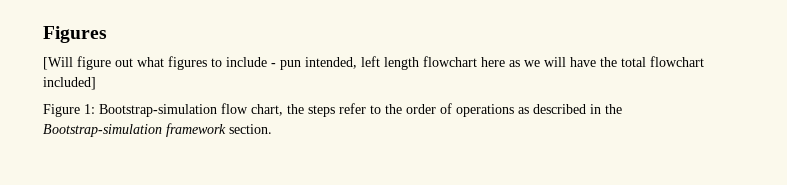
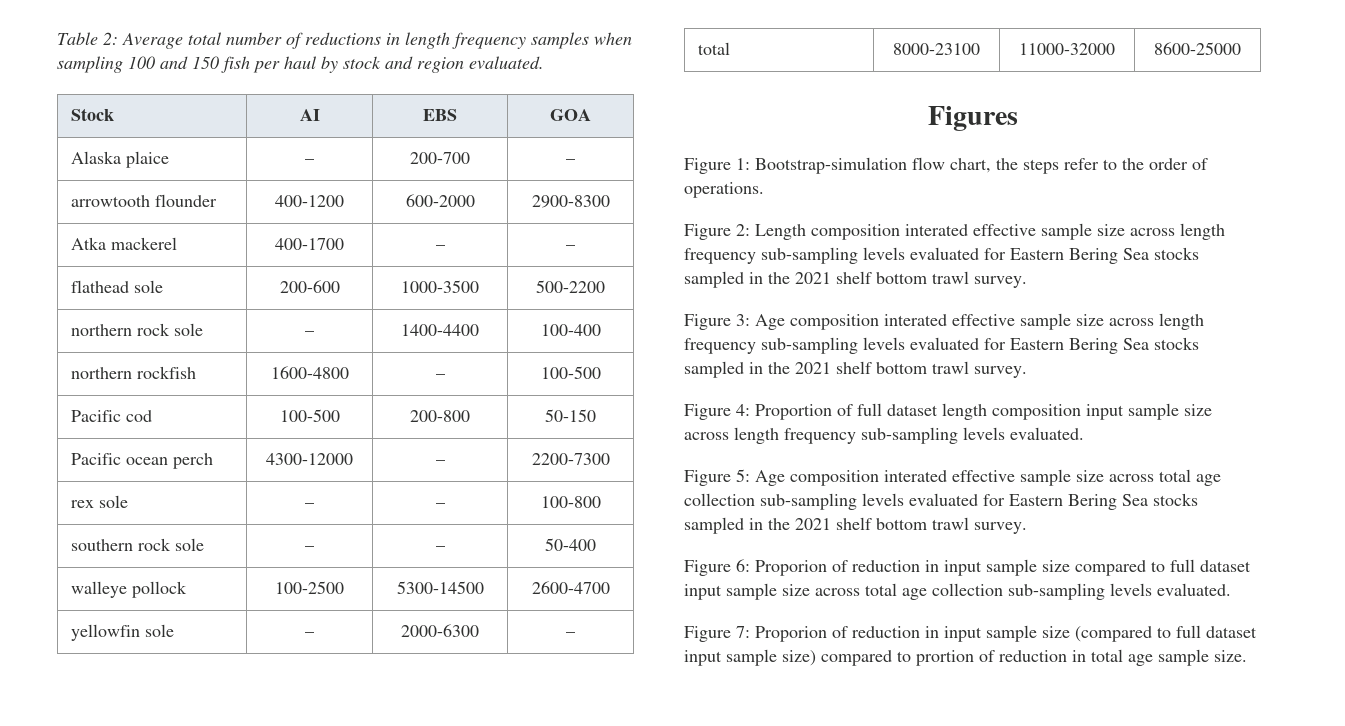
+ Table 2: Average total number of reductions in length frequency samples when sampling 100 and 150 fish per haul by stock and region evaluated.
+ Stock | AI | EBS | GOA
+ Alaska plaice | – | 200-700 | –
+ arrowtooth flounder | 400-1200 | 600-2000 | 2900-8300
+ Atka mackerel | 400-1700 | – | –
+ flathead sole | 200-600 | 1000-3500 | 500-2200
+ northern rock sole | – | 1400-4400 | 100-400
+ northern rockfish | 1600-4800 | – | 100-500
+ Pacific cod | 100-500 | 200-800 | 50-150
+ Pacific ocean perch | 4300-12000 | – | 2200-7300
+ rex sole | – | – | 100-800
+ southern rock sole | – | – | 50-400
+ walleye pollock | 100-2500 | 5300-14500 | 2600-4700
+ yellowfin sole | – | 2000-6300 | –
+ total | 8000-23100 | 11000-32000 | 8600-25000
  Figures
- [Will figure out what figures to include - pun intended, left length flowchart here as we will have the total flowchart included]
- Figure 1: Bootstrap-simulation flow chart, the steps refer to the order of operations as described in the Bootstrap-simulation framework section.
+ Figure 1: Bootstrap-simulation flow chart, the steps refer to the order of operations.
+ Figure 2: Length composition interated effective sample size across length frequency sub-sampling levels evaluated for Eastern Bering Sea stocks sampled in the 2021 shelf bottom trawl survey.
+ Figure 3: Age composition interated effective sample size across length frequency sub-sampling levels evaluated for Eastern Bering Sea stocks sampled in the 2021 shelf bottom trawl survey.
+ Figure 4: Proportion of full dataset length composition input sample size across length frequency sub-sampling levels evaluated.
+ Figure 5: Age composition interated effective sample size across total age collection sub-sampling levels evaluated for Eastern Bering Sea stocks sampled in the 2021 shelf bottom trawl survey.
+ Figure 6: Proporion of reduction in input sample size compared to full dataset input sample size across total age collection sub-sampling levels evaluated.
+ Figure 7: Proporion of reduction in input sample size (compared to full dataset input sample size) compared to prortion of reduction in total age sample size.

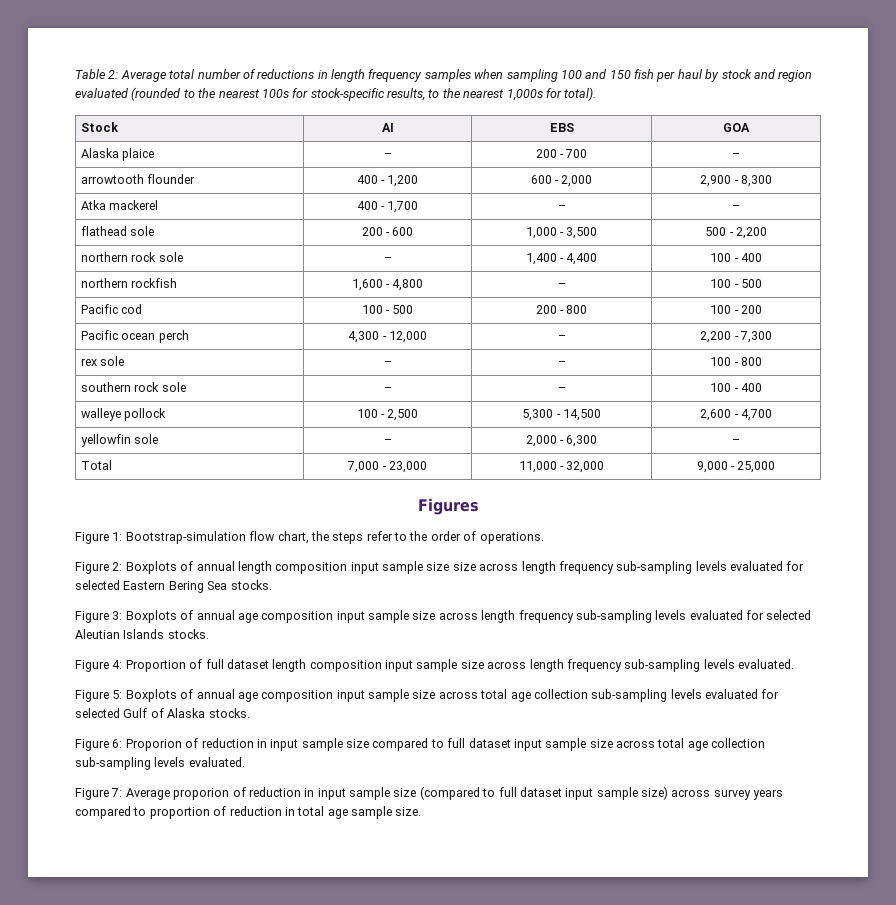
- Table 2: Average total number of reductions in length frequency samples when sampling 100 and 150 fish per haul by stock and region evaluated.
+ Table 2: Average total number of reductions in length frequency samples when sampling 100 and 150 fish per haul by stock and region evaluated (rounded to the nearest 100s for stock-specific results, to the nearest 1,000s for total).
- Alaska plaice | – | 200-700 | –
+ Alaska plaice | – | 200 - 700 | –
- arrowtooth flounder | 400-1200 | 600-2000 | 2900-8300
+ arrowtooth flounder | 400 - 1,200 | 600 - 2,000 | 2,900 - 8,300
- Atka mackerel | 400-1700 | – | –
+ Atka mackerel | 400 - 1,700 | – | –
- flathead sole | 200-600 | 1000-3500 | 500-2200
- northern rock sole | – | 1400-4400 | 100-400
- northern rockfish | 1600-4800 | – | 100-500
- Pacific cod | 100-500 | 200-800 | 50-150
- Pacific ocean perch | 4300-12000 | – | 2200-7300
+ flathead sole | 200 - 600 | 1,000 - 3,500 | 500 - 2,200
+ northern rock sole | – | 1,400 - 4,400 | 100 - 400
+ northern rockfish | 1,600 - 4,800 | – | 100 - 500
+ Pacific cod | 100 - 500 | 200 - 800 | 100 - 200
+ Pacific ocean perch | 4,300 - 12,000 | – | 2,200 - 7,300
- rex sole | – | – | 100-800
+ rex sole | – | – | 100 - 800
- southern rock sole | – | – | 50-400
+ southern rock sole | – | – | 100 - 400
- walleye pollock | 100-2500 | 5300-14500 | 2600-4700
- yellowfin sole | – | 2000-6300 | –
- total | 8000-23100 | 11000-32000 | 8600-25000
+ walleye pollock | 100 - 2,500 | 5,300 - 14,500 | 2,600 - 4,700
+ yellowfin sole | – | 2,000 - 6,300 | –
+ Total | 7,000 - 23,000 | 11,000 - 32,000 | 9,000 - 25,000
- Figure 2: Length composition interated effective sample size across length frequency sub-sampling levels evaluated for Eastern Bering Sea stocks sampled in the 2021 shelf bottom trawl survey.
- Figure 3: Age composition interated effective sample size across length frequency sub-sampling levels evaluated for Eastern Bering Sea stocks sampled in the 2021 shelf bottom trawl survey.
+ Figure 2: Boxplots of annual length composition input sample size size across length frequency sub-sampling levels evaluated for selected Eastern Bering Sea stocks.
+ Figure 3: Boxplots of annual age composition input sample size across length frequency sub-sampling levels evaluated for selected Aleutian Islands stocks.
- Figure 5: Age composition interated effective sample size across total age collection sub-sampling levels evaluated for Eastern Bering Sea stocks sampled in the 2021 shelf bottom trawl survey.
+ Figure 5: Boxplots of annual age composition input sample size across total age collection sub-sampling levels evaluated for selected Gulf of Alaska stocks.
- Figure 7: Proporion of reduction in input sample size (compared to full dataset input sample size) compared to prortion of reduction in total age sample size.
+ Figure 7: Average proporion of reduction in input sample size (compared to full dataset input sample size) across survey years compared to proportion of reduction in total age sample size.

